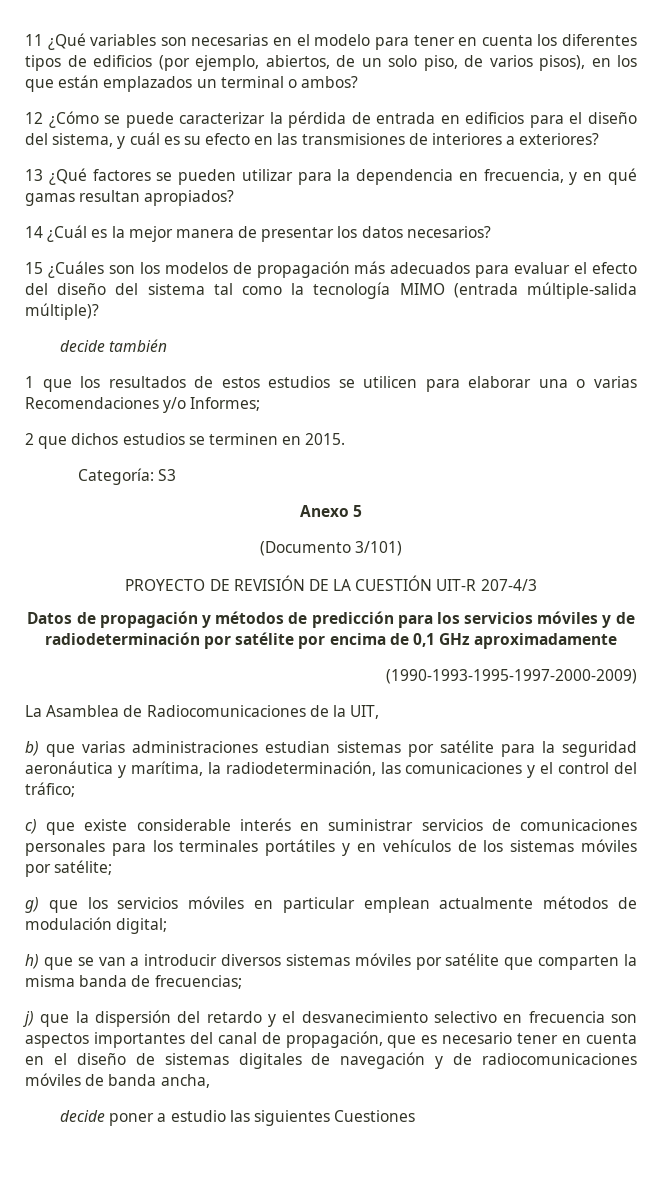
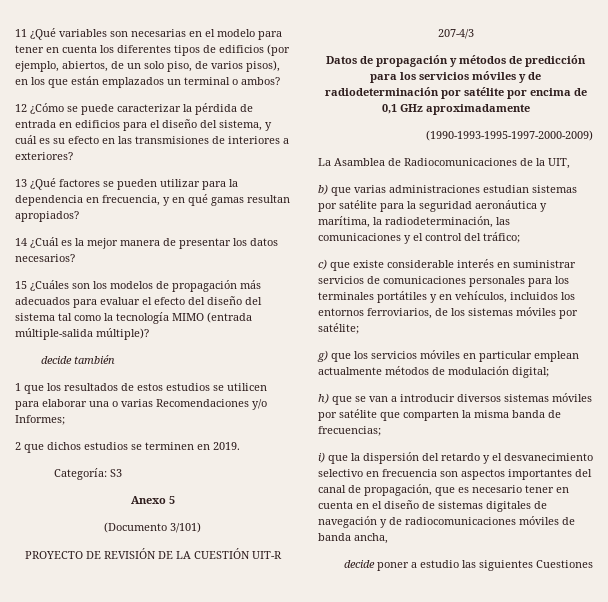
- 2 que dichos estudios se terminen en 2015.
+ 2 que dichos estudios se terminen en 2019.
- c) que existe considerable interés en suministrar servicios de comunicaciones personales para los terminales portátiles y en vehículos de los sistemas móviles por satélite;
+ c) que existe considerable interés en suministrar servicios de comunicaciones personales para los terminales portátiles y en vehículos, incluidos los entornos ferroviarios, de los sistemas móviles por satélite;
- j) que la dispersión del retardo y el desvanecimiento selectivo en frecuencia son aspectos importantes del canal de propagación, que es necesario tener en cuenta en el diseño de sistemas digitales de navegación y de radiocomunicaciones móviles de banda ancha,
+ i) que la dispersión del retardo y el desvanecimiento selectivo en frecuencia son aspectos importantes del canal de propagación, que es necesario tener en cuenta en el diseño de sistemas digitales de navegación y de radiocomunicaciones móviles de banda ancha,

